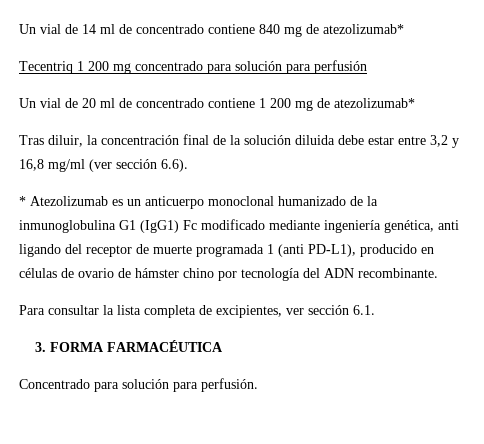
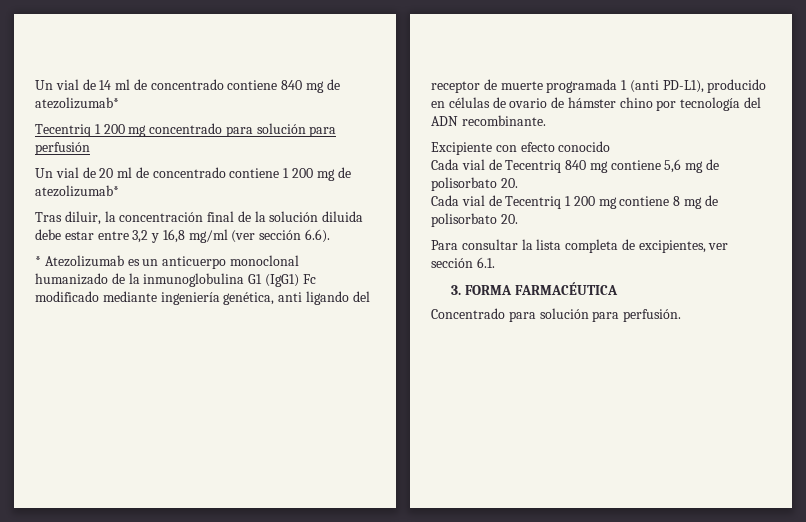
+ Excipiente con efecto conocido
+ Cada vial de Tecentriq 840 mg contiene 5,6 mg de polisorbato 20.
+ Cada vial de Tecentriq 1 200 mg contiene 8 mg de polisorbato 20.

